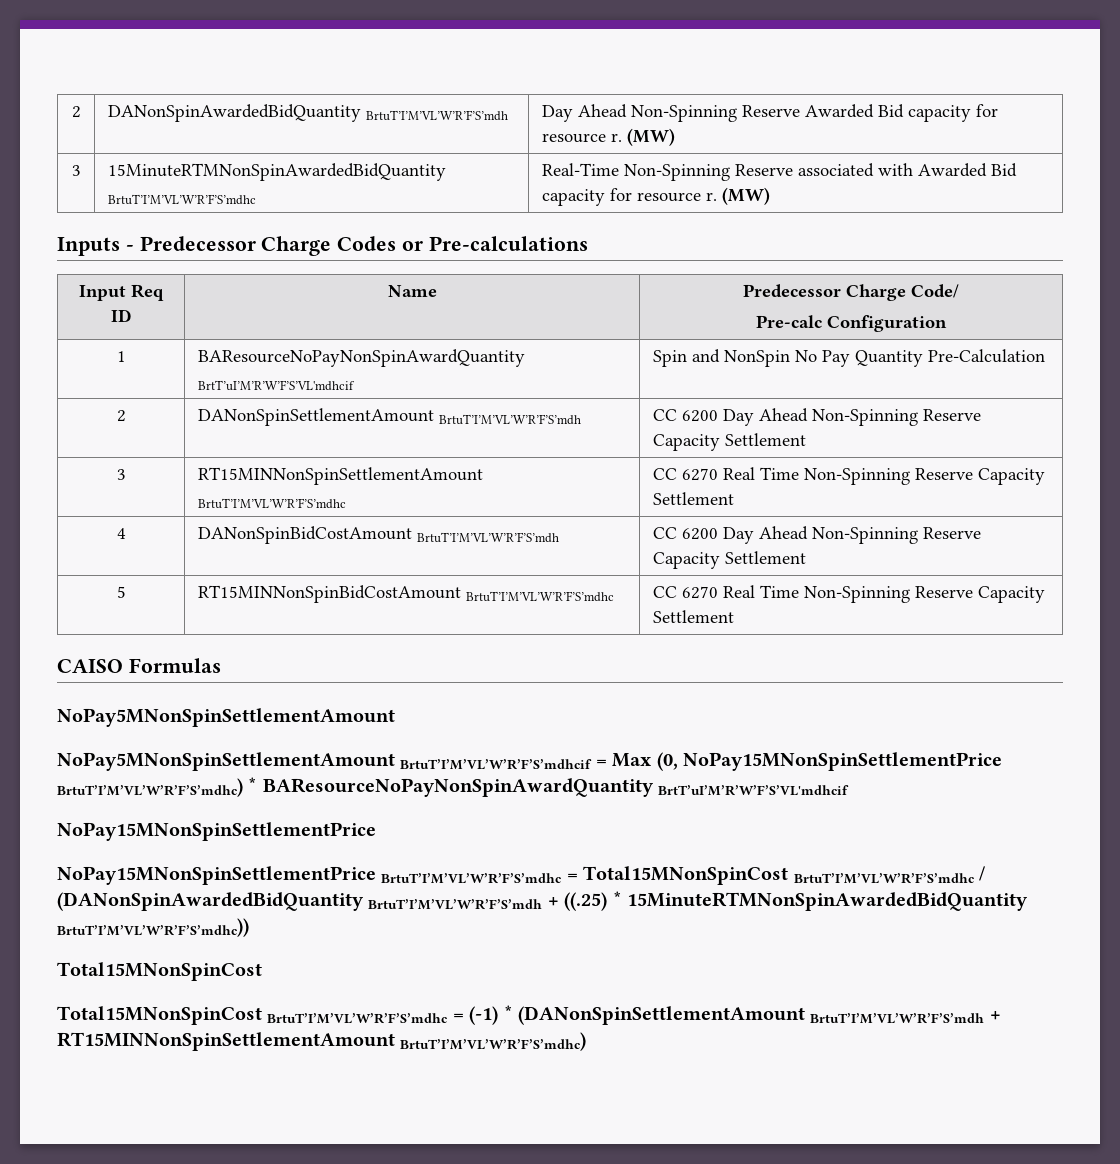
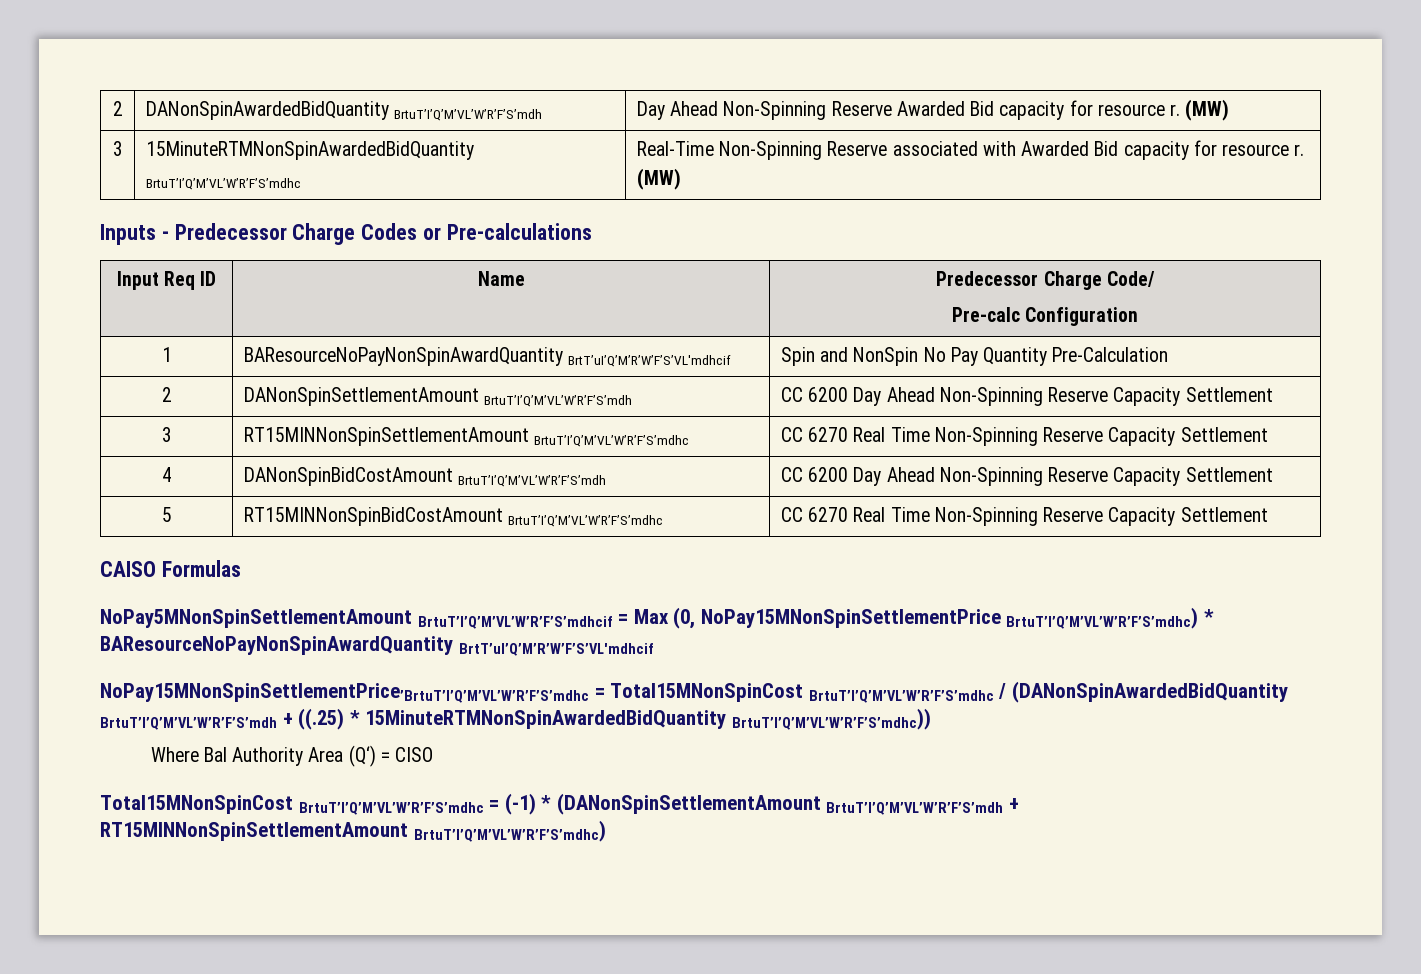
- 2 | DANonSpinAwardedBidQuantity BrtuT’I’M’VL’W’R’F’S’mdh | Day Ahead Non-Spinning Reserve Awarded Bid capacity for resource r. (MW)
+ 2 | DANonSpinAwardedBidQuantity BrtuT’I’Q’M’VL’W’R’F’S’mdh | Day Ahead Non-Spinning Reserve Awarded Bid capacity for resource r. (MW)
- 3 | 15MinuteRTMNonSpinAwardedBidQuantity BrtuT’I’M’VL’W’R’F’S’mdhc | Real-Time Non-Spinning Reserve associated with Awarded Bid capacity for resource r. (MW)
+ 3 | 15MinuteRTMNonSpinAwardedBidQuantity BrtuT’I’Q’M’VL’W’R’F’S’mdhc | Real-Time Non-Spinning Reserve associated with Awarded Bid capacity for resource r. (MW)
- 1 | BAResourceNoPayNonSpinAwardQuantity BrtT’uI’M’R’W’F’S’VL'mdhcif | Spin and NonSpin No Pay Quantity Pre-Calculation
+ 1 | BAResourceNoPayNonSpinAwardQuantity BrtT’uI’Q’M’R’W’F’S’VL'mdhcif | Spin and NonSpin No Pay Quantity Pre-Calculation
- 2 | DANonSpinSettlementAmount BrtuT’I’M’VL’W’R’F’S’mdh | CC 6200 Day Ahead Non-Spinning Reserve Capacity Settlement
+ 2 | DANonSpinSettlementAmount BrtuT’I’Q’M’VL’W’R’F’S’mdh | CC 6200 Day Ahead Non-Spinning Reserve Capacity Settlement
- 3 | RT15MINNonSpinSettlementAmount BrtuT’I’M’VL’W’R’F’S’mdhc | CC 6270 Real Time Non-Spinning Reserve Capacity Settlement
+ 3 | RT15MINNonSpinSettlementAmount BrtuT’I’Q’M’VL’W’R’F’S’mdhc | CC 6270 Real Time Non-Spinning Reserve Capacity Settlement
- 4 | DANonSpinBidCostAmount BrtuT’I’M’VL’W’R’F’S’mdh | CC 6200 Day Ahead Non-Spinning Reserve Capacity Settlement
+ 4 | DANonSpinBidCostAmount BrtuT’I’Q’M’VL’W’R’F’S’mdh | CC 6200 Day Ahead Non-Spinning Reserve Capacity Settlement
- 5 | RT15MINNonSpinBidCostAmount BrtuT’I’M’VL’W’R’F’S’mdhc | CC 6270 Real Time Non-Spinning Reserve Capacity Settlement
+ 5 | RT15MINNonSpinBidCostAmount BrtuT’I’Q’M’VL’W’R’F’S’mdhc | CC 6270 Real Time Non-Spinning Reserve Capacity Settlement
  CAISO Formulas
- NoPay5MNonSpinSettlementAmount
- NoPay5MNonSpinSettlementAmount BrtuT’I’M’VL’W’R’F’S’mdhcif = Max (0, NoPay15MNonSpinSettlementPrice BrtuT’I’M’VL’W’R’F’S’mdhc) * BAResourceNoPayNonSpinAwardQuantity BrtT’uI’M’R’W’F’S’VL'mdhcif
- NoPay15MNonSpinSettlementPrice
- NoPay15MNonSpinSettlementPrice BrtuT’I’M’VL’W’R’F’S’mdhc = Total15MNonSpinCost BrtuT’I’M’VL’W’R’F’S’mdhc / (DANonSpinAwardedBidQuantity BrtuT’I’M’VL’W’R’F’S’mdh + ((.25) * 15MinuteRTMNonSpinAwardedBidQuantity BrtuT’I’M’VL’W’R’F’S’mdhc))
- Total15MNonSpinCost
- Total15MNonSpinCost BrtuT’I’M’VL’W’R’F’S’mdhc = (-1) * (DANonSpinSettlementAmount BrtuT’I’M’VL’W’R’F’S’mdh + RT15MINNonSpinSettlementAmount BrtuT’I’M’VL’W’R’F’S’mdhc)
+ NoPay5MNonSpinSettlementAmount BrtuT’I’Q’M’VL’W’R’F’S’mdhcif = Max (0, NoPay15MNonSpinSettlementPrice BrtuT’I’Q’M’VL’W’R’F’S’mdhc) * BAResourceNoPayNonSpinAwardQuantity BrtT’uI’Q’M’R’W’F’S’VL'mdhcif
+ NoPay15MNonSpinSettlementPrice’BrtuT’I’Q’M’VL’W’R’F’S’mdhc = Total15MNonSpinCost BrtuT’I’Q’M’VL’W’R’F’S’mdhc / (DANonSpinAwardedBidQuantity BrtuT’I’Q’M’VL’W’R’F’S’mdh + ((.25) * 15MinuteRTMNonSpinAwardedBidQuantity BrtuT’I’Q’M’VL’W’R’F’S’mdhc))
+ Where Bal Authority Area (Q‘) = CISO
+ Total15MNonSpinCost BrtuT’I’Q’M’VL’W’R’F’S’mdhc = (-1) * (DANonSpinSettlementAmount BrtuT’I’Q’M’VL’W’R’F’S’mdh + RT15MINNonSpinSettlementAmount BrtuT’I’Q’M’VL’W’R’F’S’mdhc)

